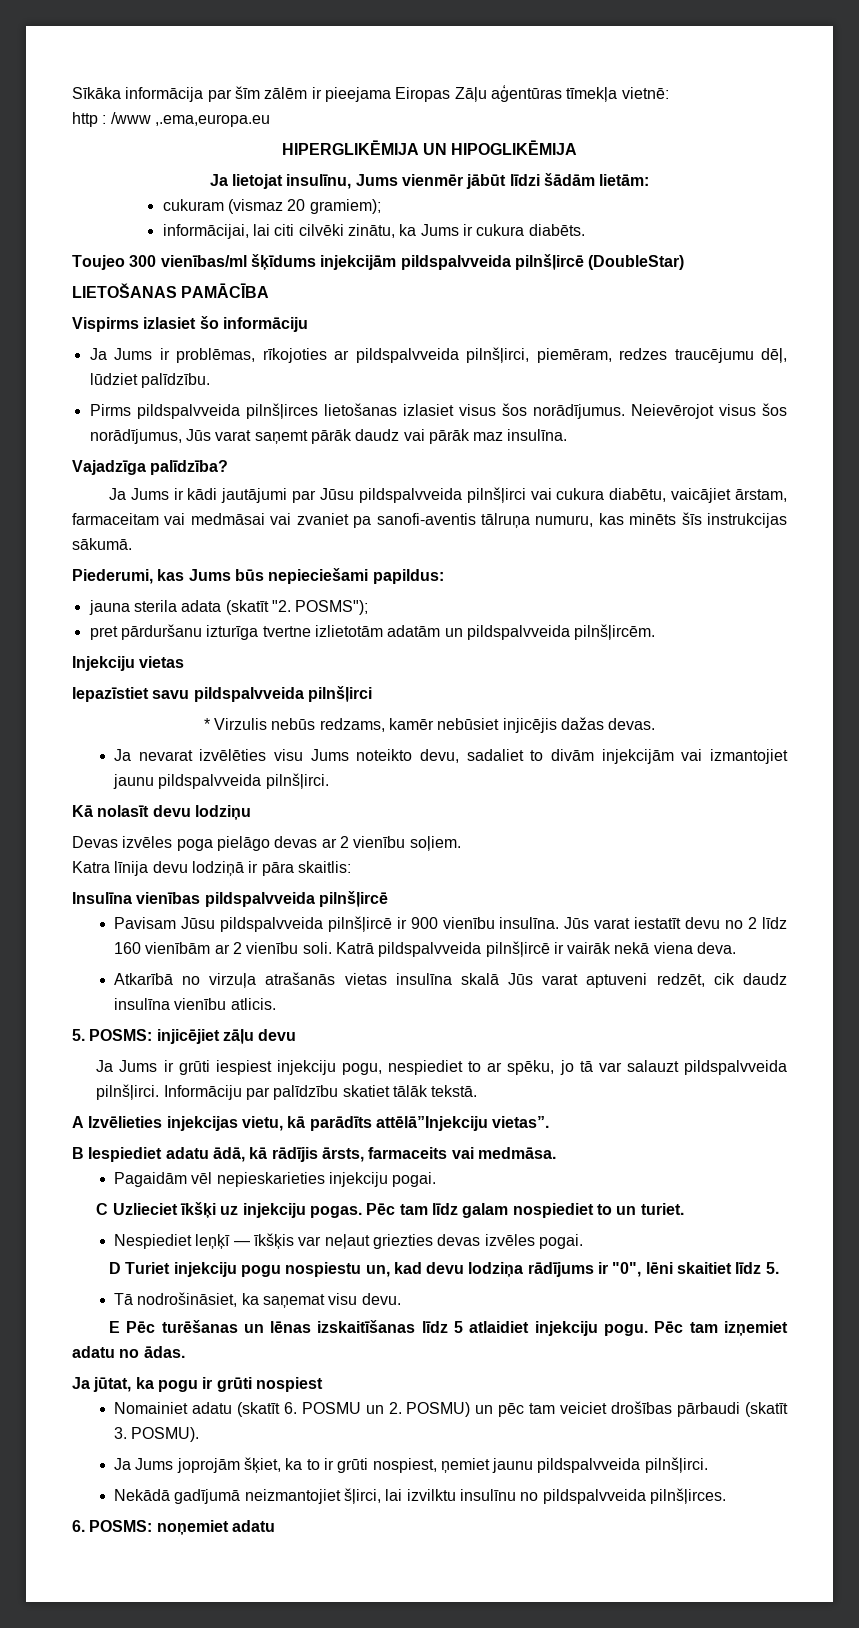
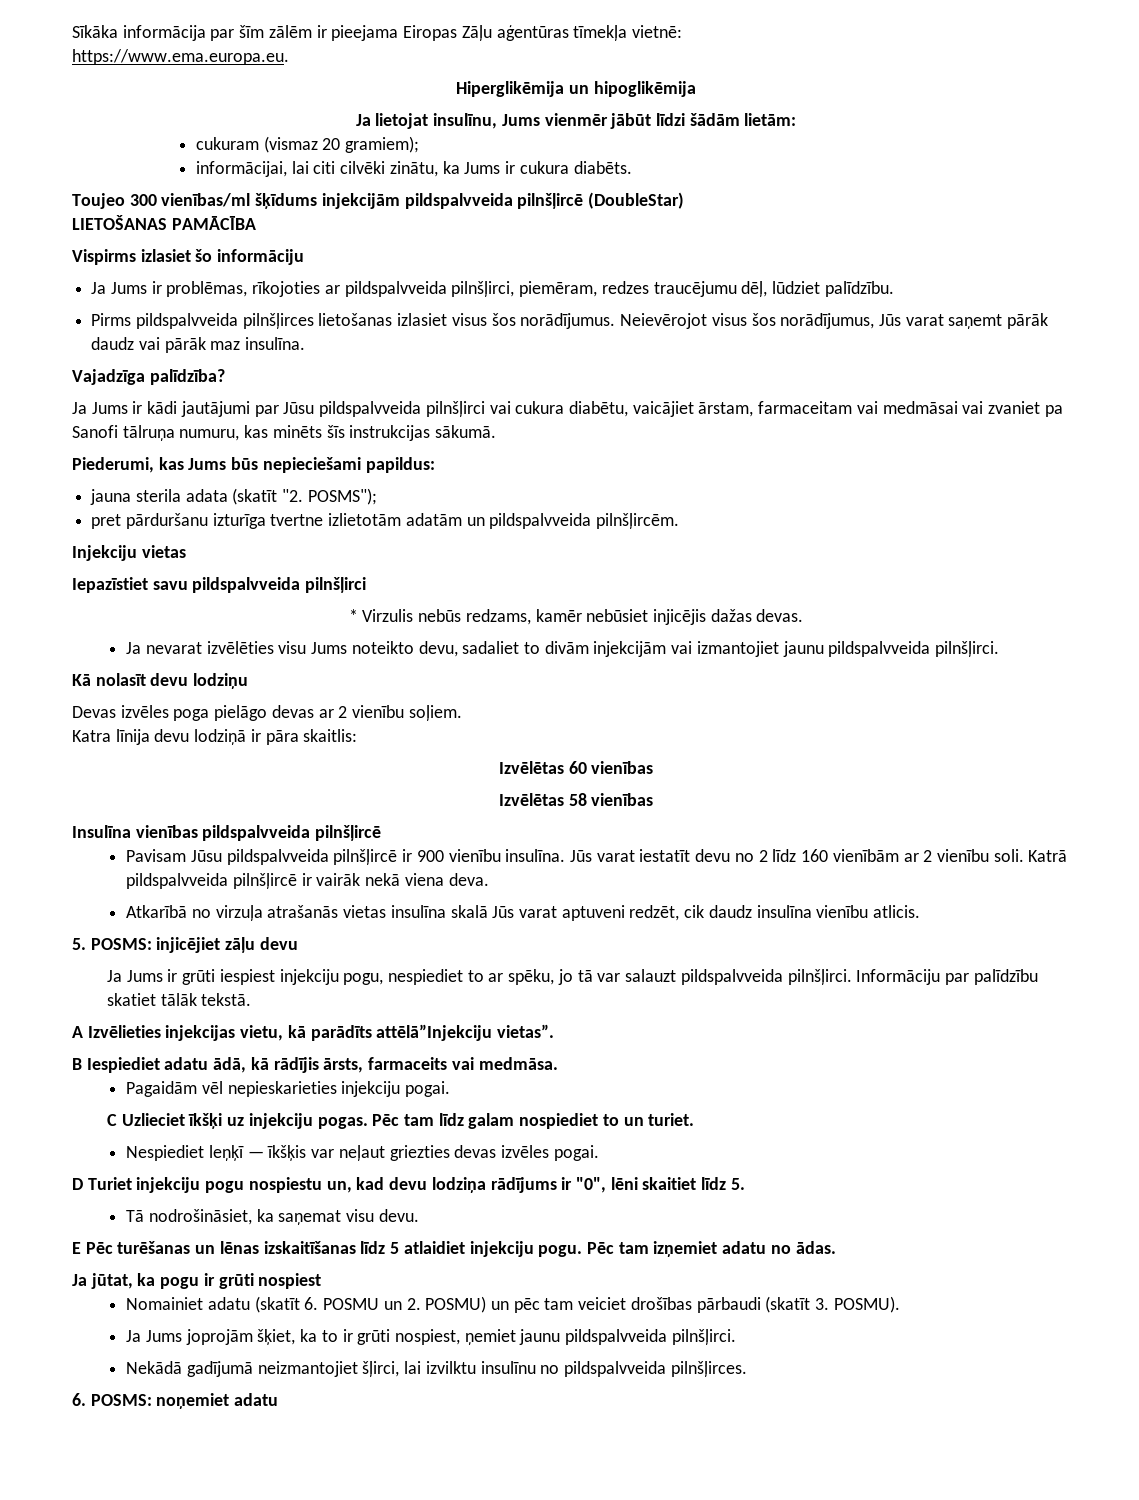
- http : /www ,.ema,europa.eu
- HIPERGLIKĒMIJA UN HIPOGLIKĒMIJA
+ https://www.ema.europa.eu.
+ Hiperglikēmija un hipoglikēmija
- Ja Jums ir kādi jautājumi par Jūsu pildspalvveida pilnšļirci vai cukura diabētu, vaicājiet ārstam, farmaceitam vai medmāsai vai zvaniet pa sanofi-aventis tālruņa numuru, kas minēts šīs instrukcijas sākumā.
+ Ja Jums ir kādi jautājumi par Jūsu pildspalvveida pilnšļirci vai cukura diabētu, vaicājiet ārstam, farmaceitam vai medmāsai vai zvaniet pa Sanofi tālruņa numuru, kas minēts šīs instrukcijas sākumā.
+ Izvēlētas 60 vienības
+ Izvēlētas 58 vienības

